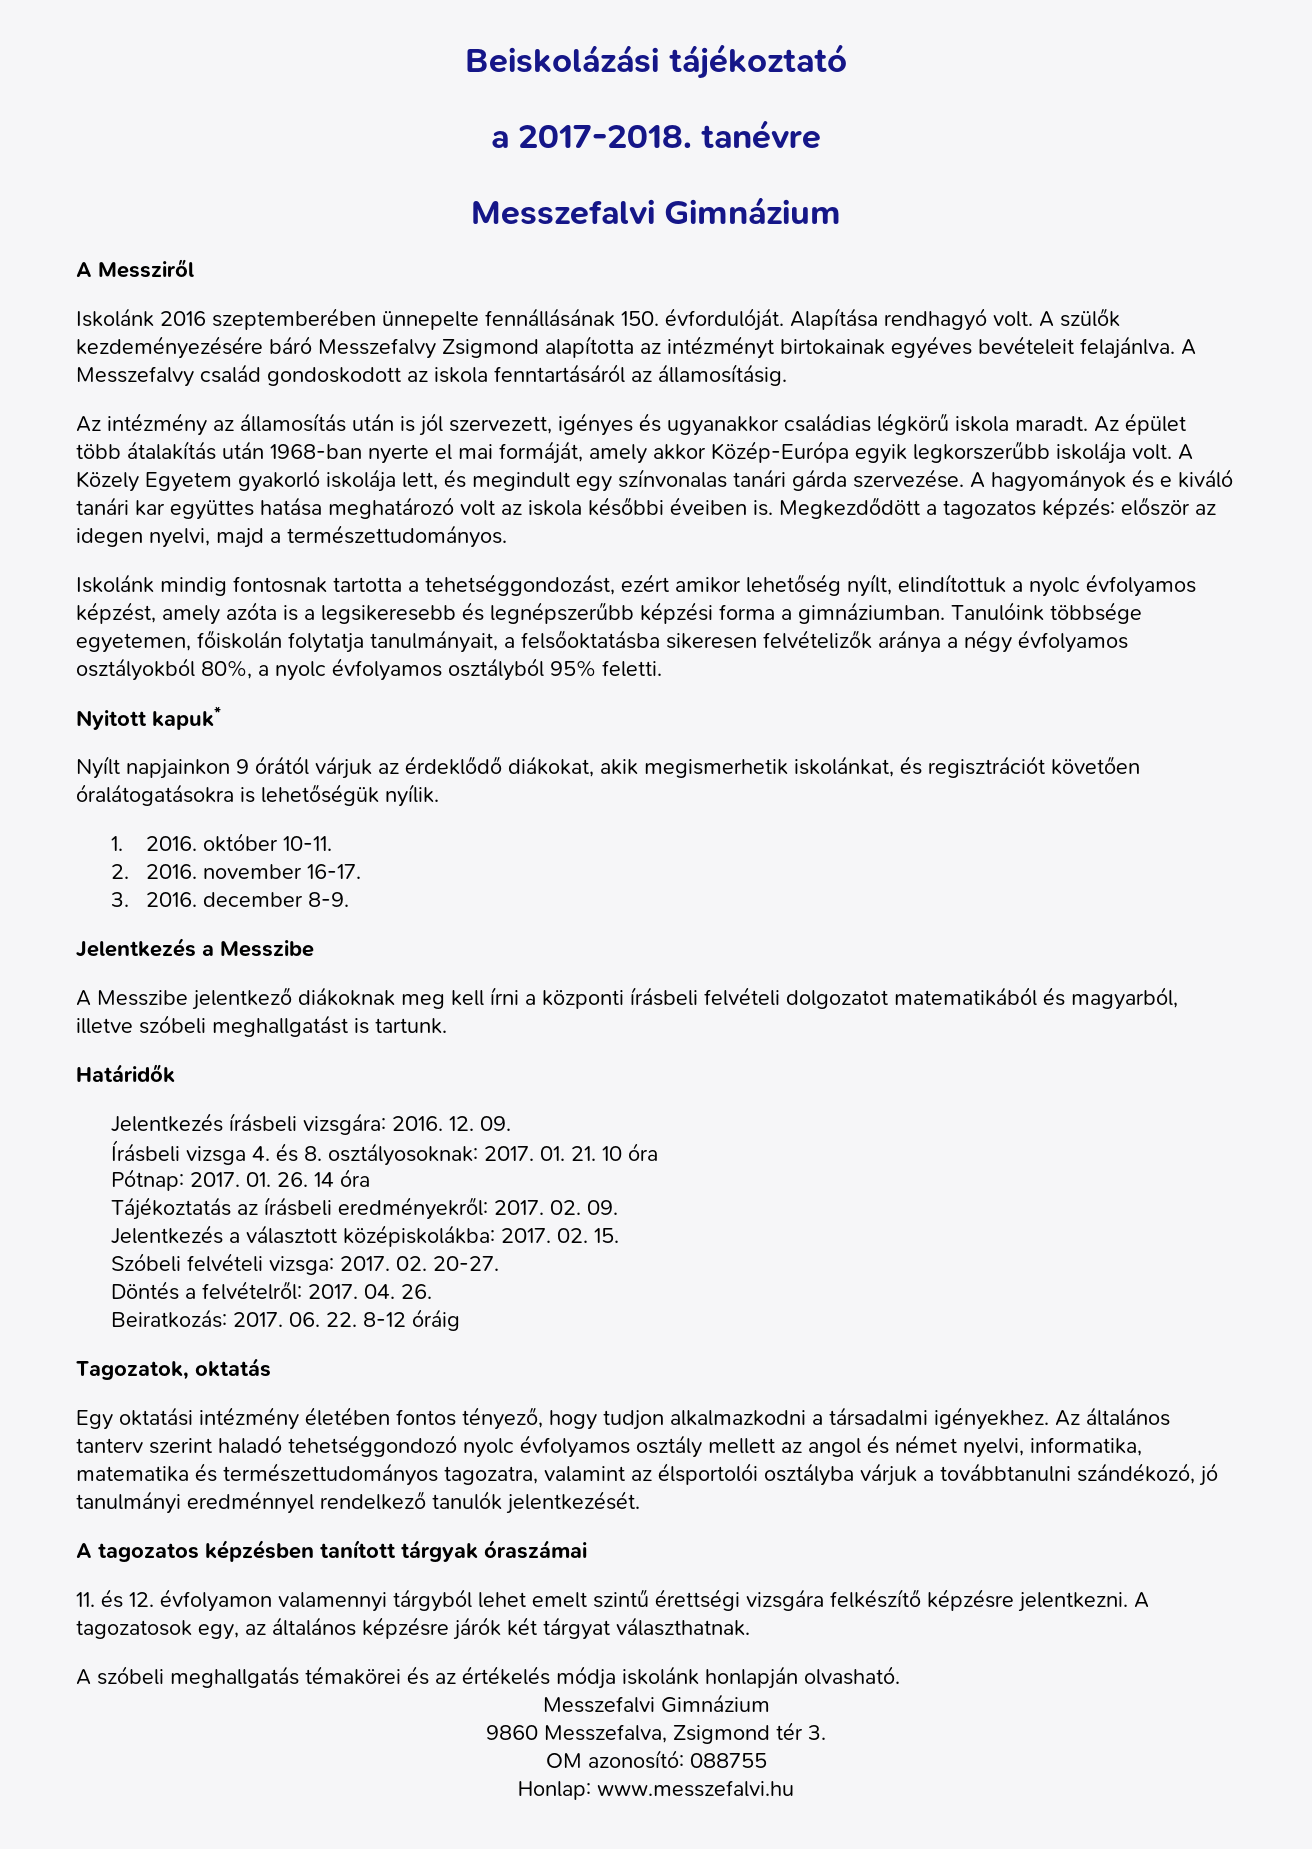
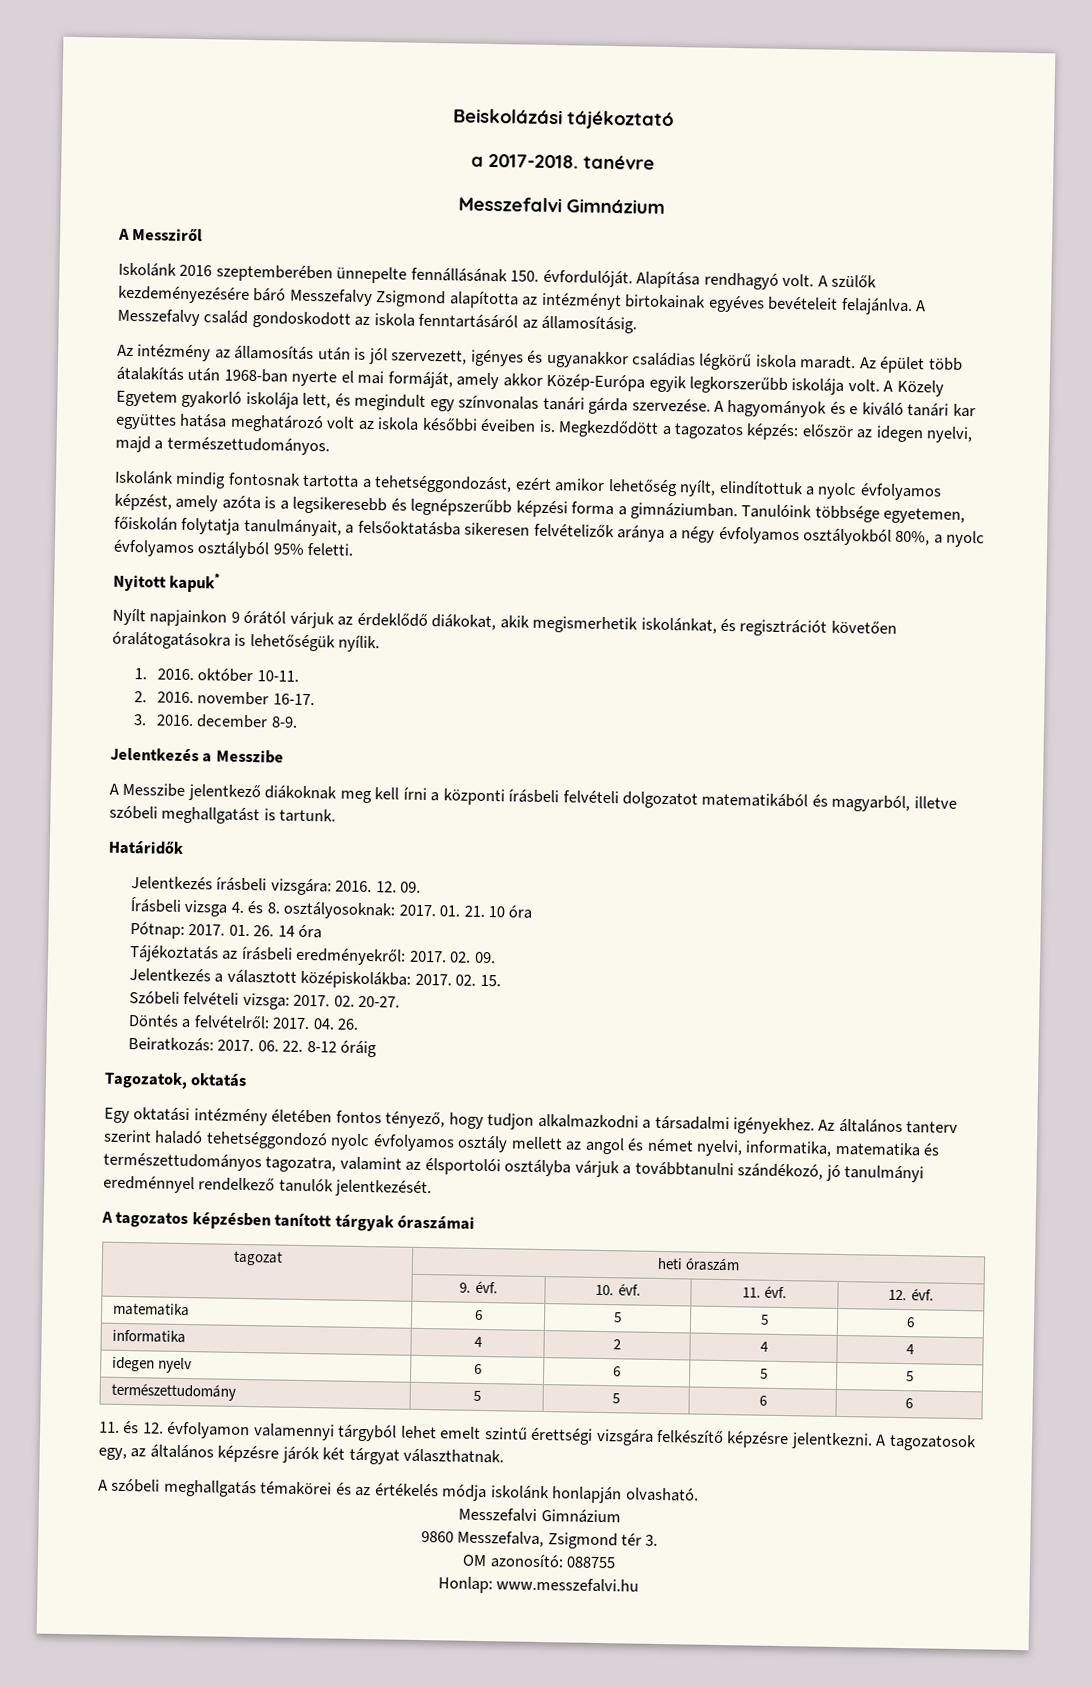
+ tagozat | heti óraszám
+ | 9. évf. | 10. évf. | 11. évf. | 12. évf.
+ matematika | 6 | 5 | 5 | 6
+ informatika | 4 | 2 | 4 | 4
+ idegen nyelv | 6 | 6 | 5 | 5
+ természettudomány | 5 | 5 | 6 | 6

